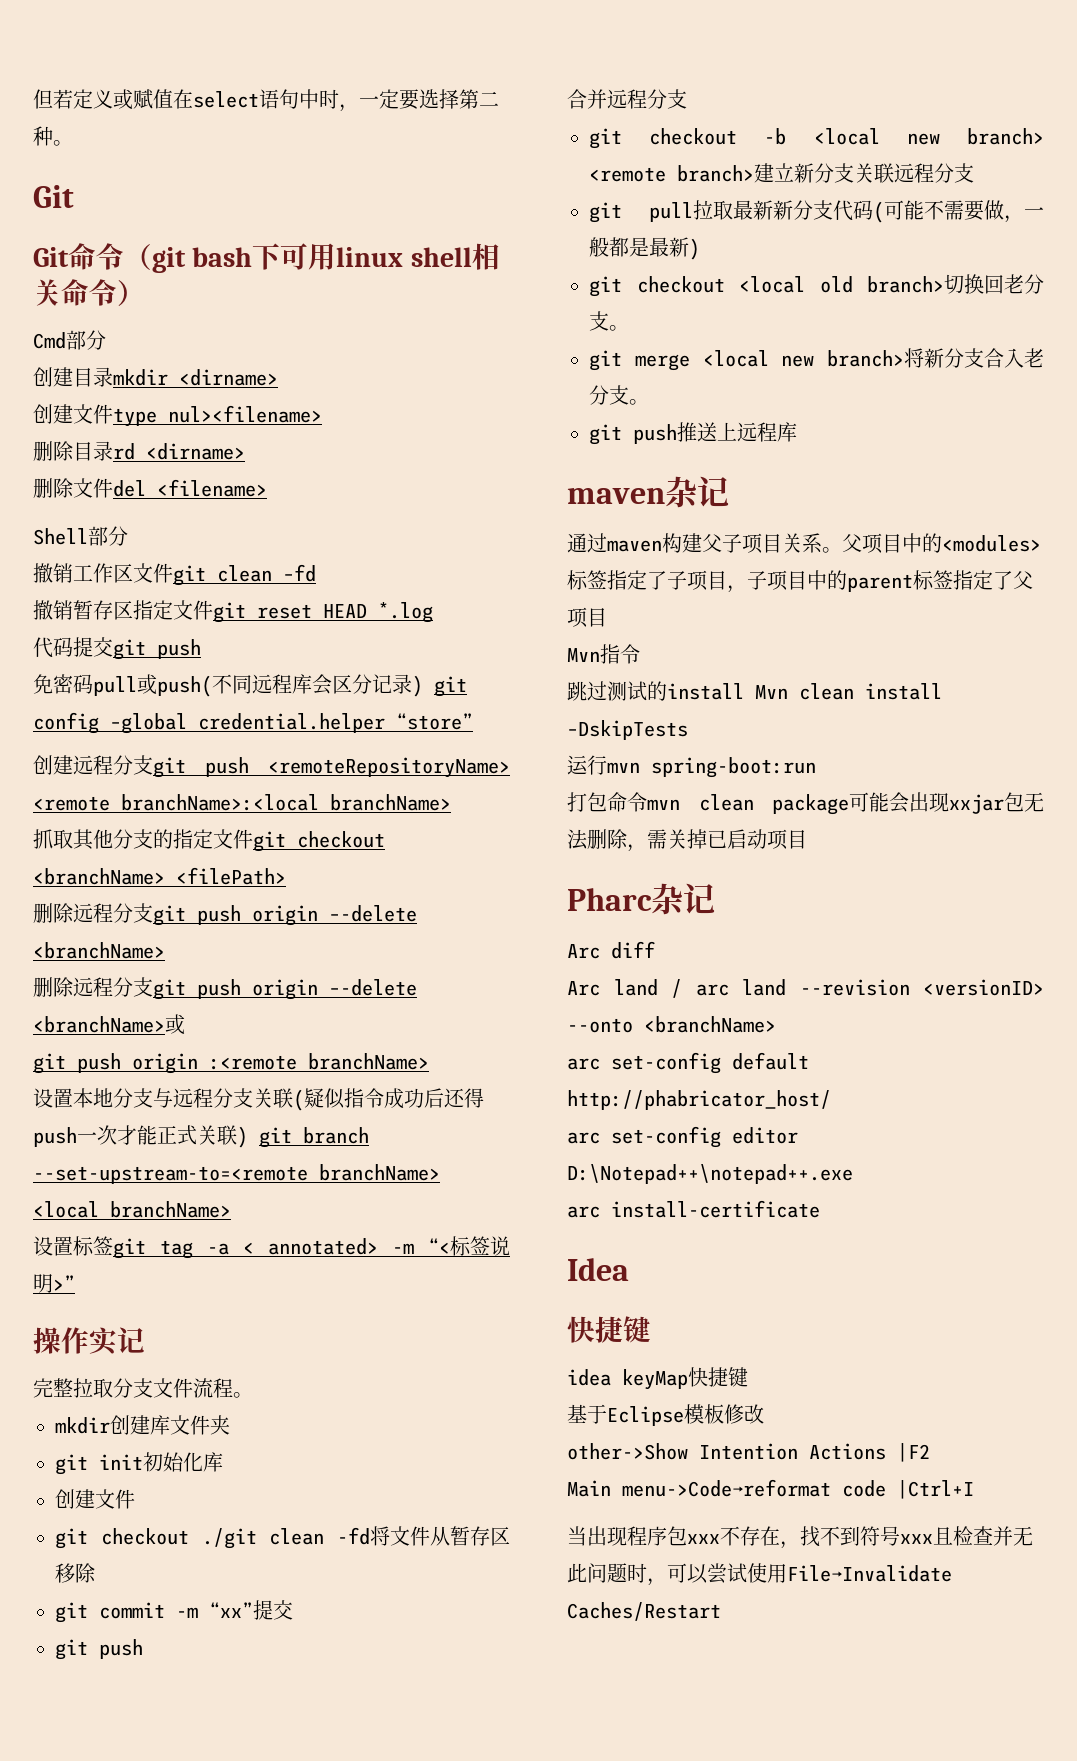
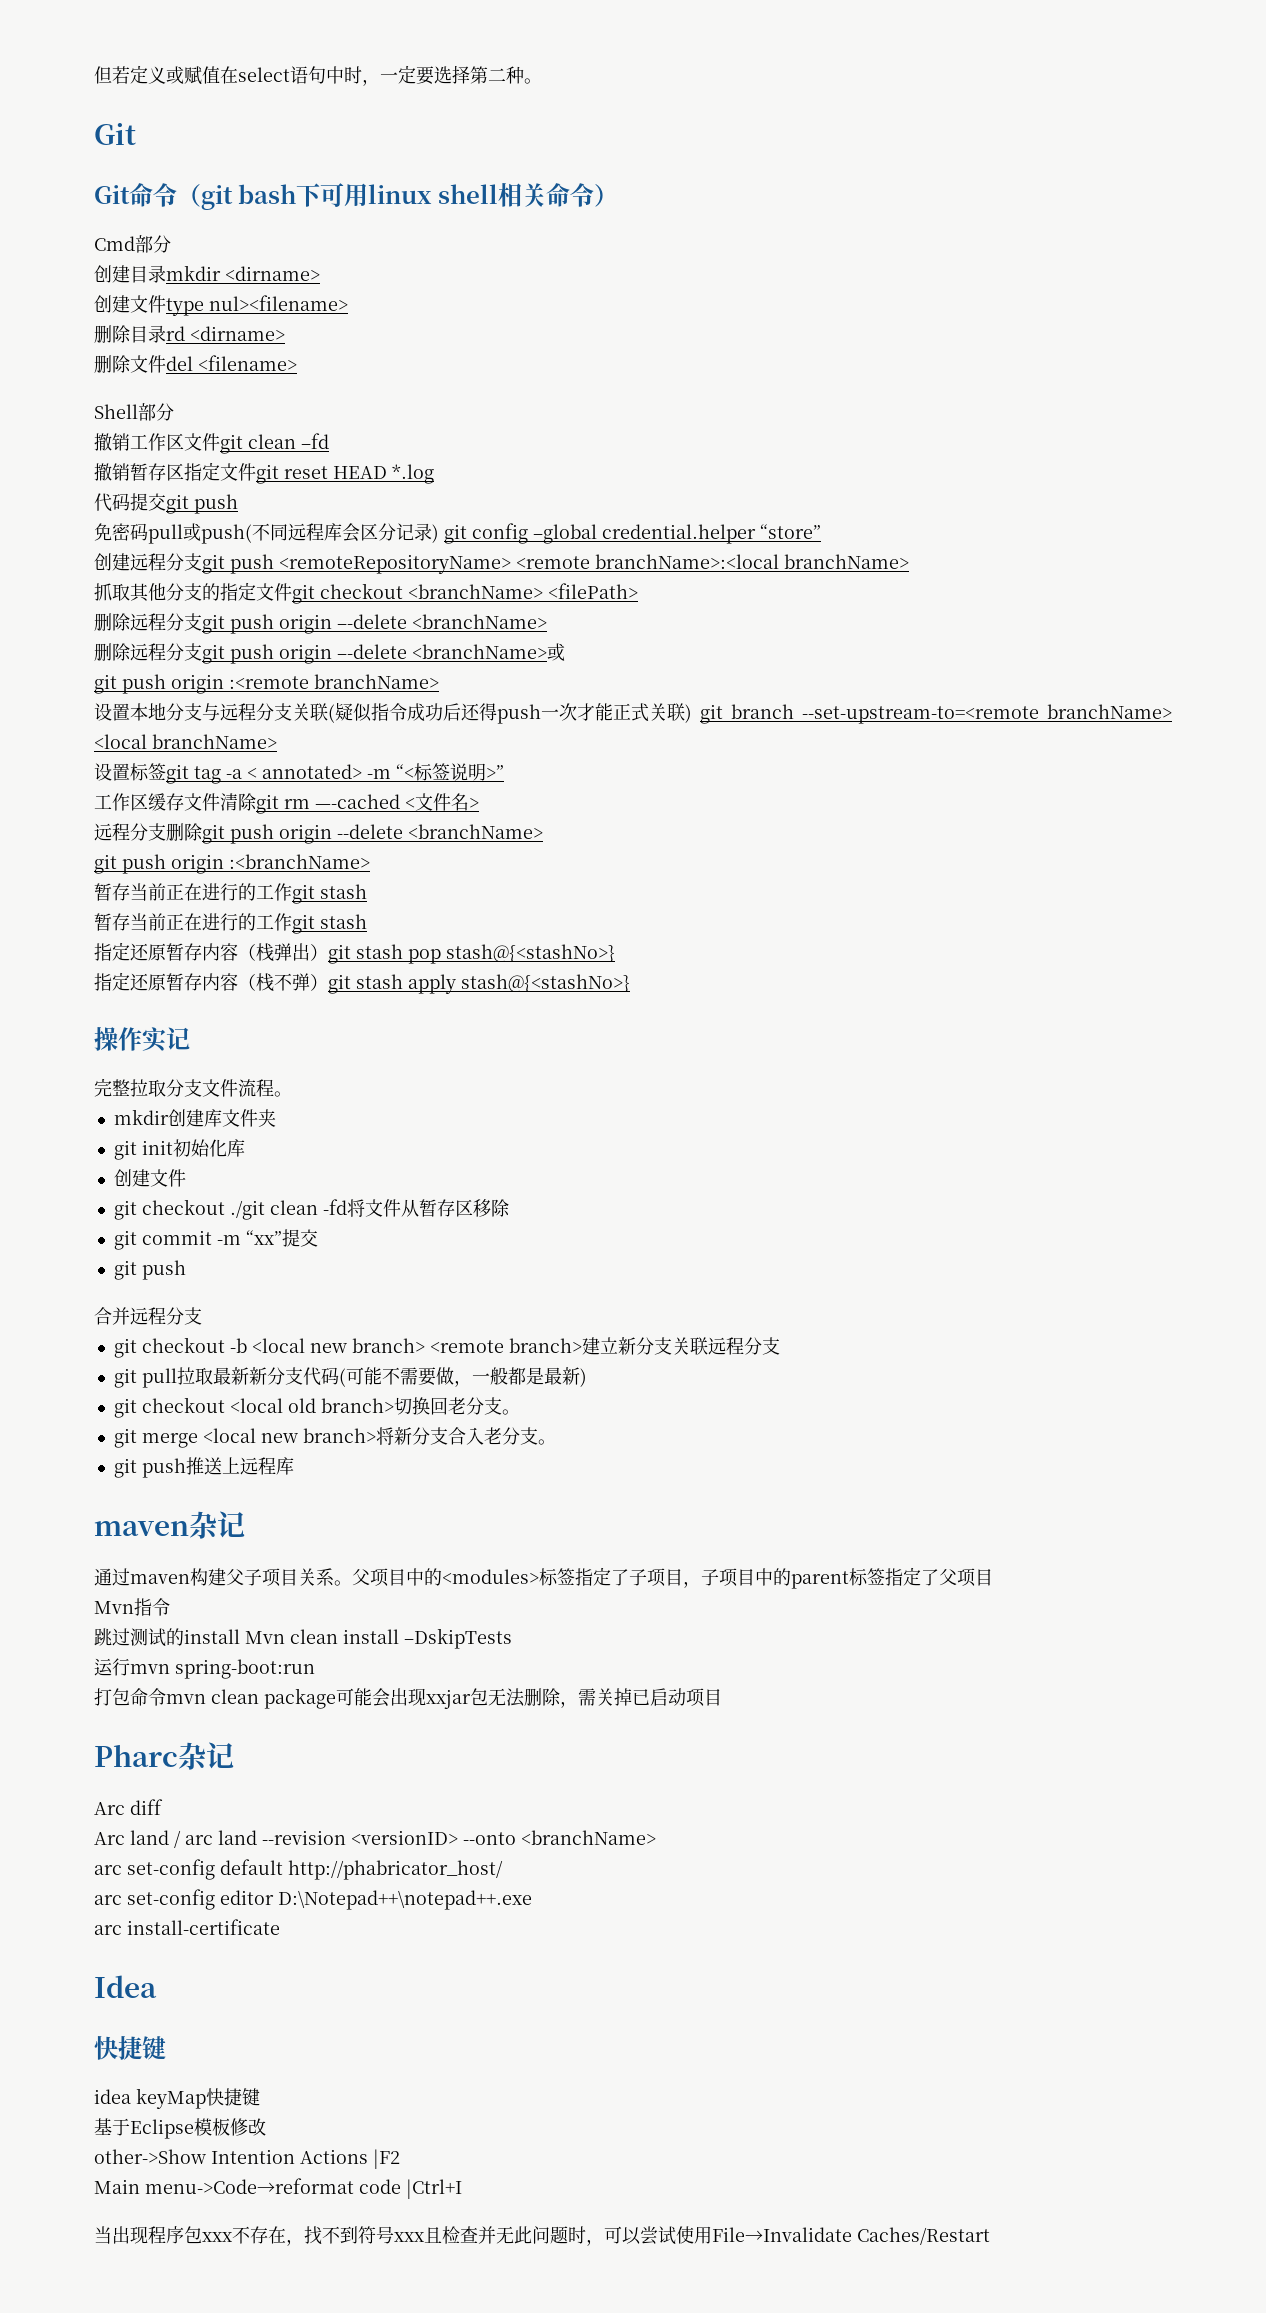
+ 工作区缓存文件清除git rm —-cached <文件名>
+ 远程分支删除git push origin --delete <branchName>
+ git push origin :<branchName>
+ 暂存当前正在进行的工作git stash
+ 暂存当前正在进行的工作git stash
+ 指定还原暂存内容（栈弹出）git stash pop stash@{<stashNo>}
+ 指定还原暂存内容（栈不弹）git stash apply stash@{<stashNo>}

